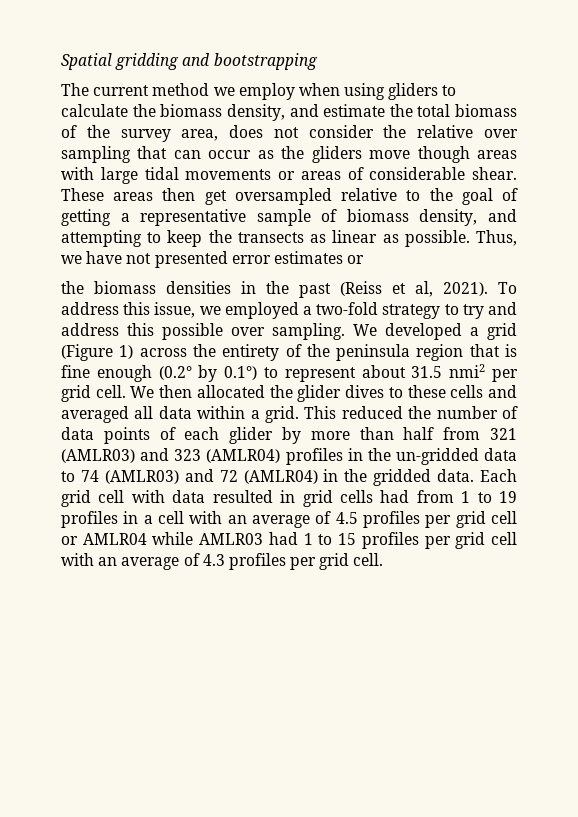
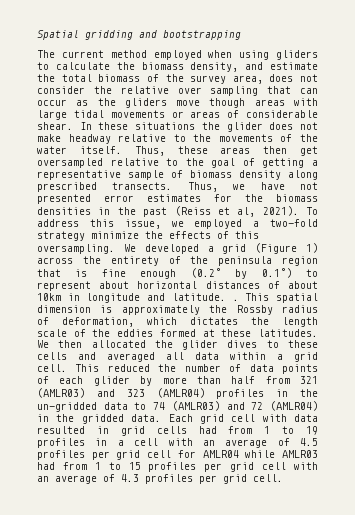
- The current method we employ when using gliders to calculate the biomass density, and estimate the total biomass of the survey area, does not consider the relative over sampling that can occur as the gliders move though areas with large tidal movements or areas of considerable shear.
+ The current method employed when using gliders to calculate the biomass density, and estimate the total biomass of the survey area, does not consider the relative over sampling that can occur as the gliders move though areas with large tidal movements or areas of considerable shear.
- These areas then get oversampled relative to the goal of getting a representative sample of biomass density, and attempting to keep the transects as linear as possible.
+ In these situations the glider does not make headway relative to the movements of the water itself. Thus, these areas then get oversampled relative to the goal of getting a representative sample of biomass density along prescribed transects.
- Thus, we have not presented error estimates or
- the biomass densities in the past (Reiss et al, 2021).
+ Thus, we have not presented error estimates for the biomass densities in the past (Reiss et al, 2021).
- To address this issue, we employed a two-fold strategy to try and address this possible over sampling.
+ To address this issue, we employed a two-fold strategy minimize the effects of this oversampling.
- We developed a grid (Figure 1) across the entirety of the peninsula region that is fine enough (0.2° by 0.1°) to represent about 31.5 nmi2 per grid cell.
+ We developed a grid (Figure 1) across the entirety of the peninsula region that is fine enough (0.2° by 0.1°) to represent about horizontal distances of about 10km in longitude and latitude. . This spatial dimension is approximately the Rossby radius of deformation, which dictates the length scale of the eddies formed at these latitudes.
- We then allocated the glider dives to these cells and averaged all data within a grid.
+ We then allocated the glider dives to these cells and averaged all data within a grid cell.
- Each grid cell with data resulted in grid cells had from 1 to 19 profiles in a cell with an average of 4.5 profiles per grid cell or AMLR04 while AMLR03 had 1 to 15 profiles per grid cell with an average of 4.3 profiles per grid cell.
+ Each grid cell with data resulted in grid cells had from 1 to 19 profiles in a cell with an average of 4.5 profiles per grid cell for AMLR04 while AMLR03 had from 1 to 15 profiles per grid cell with an average of 4.3 profiles per grid cell.

